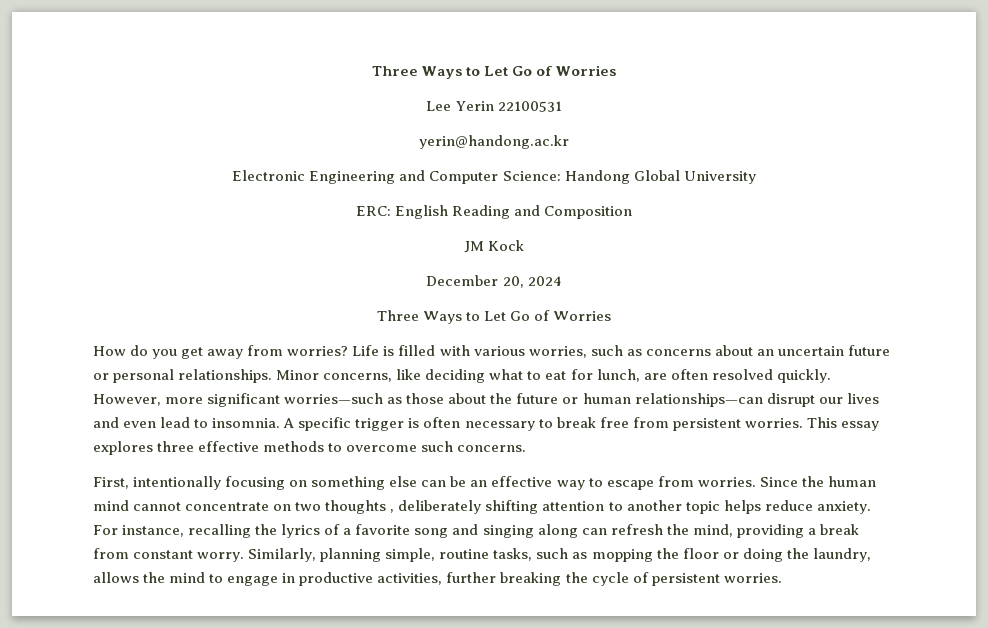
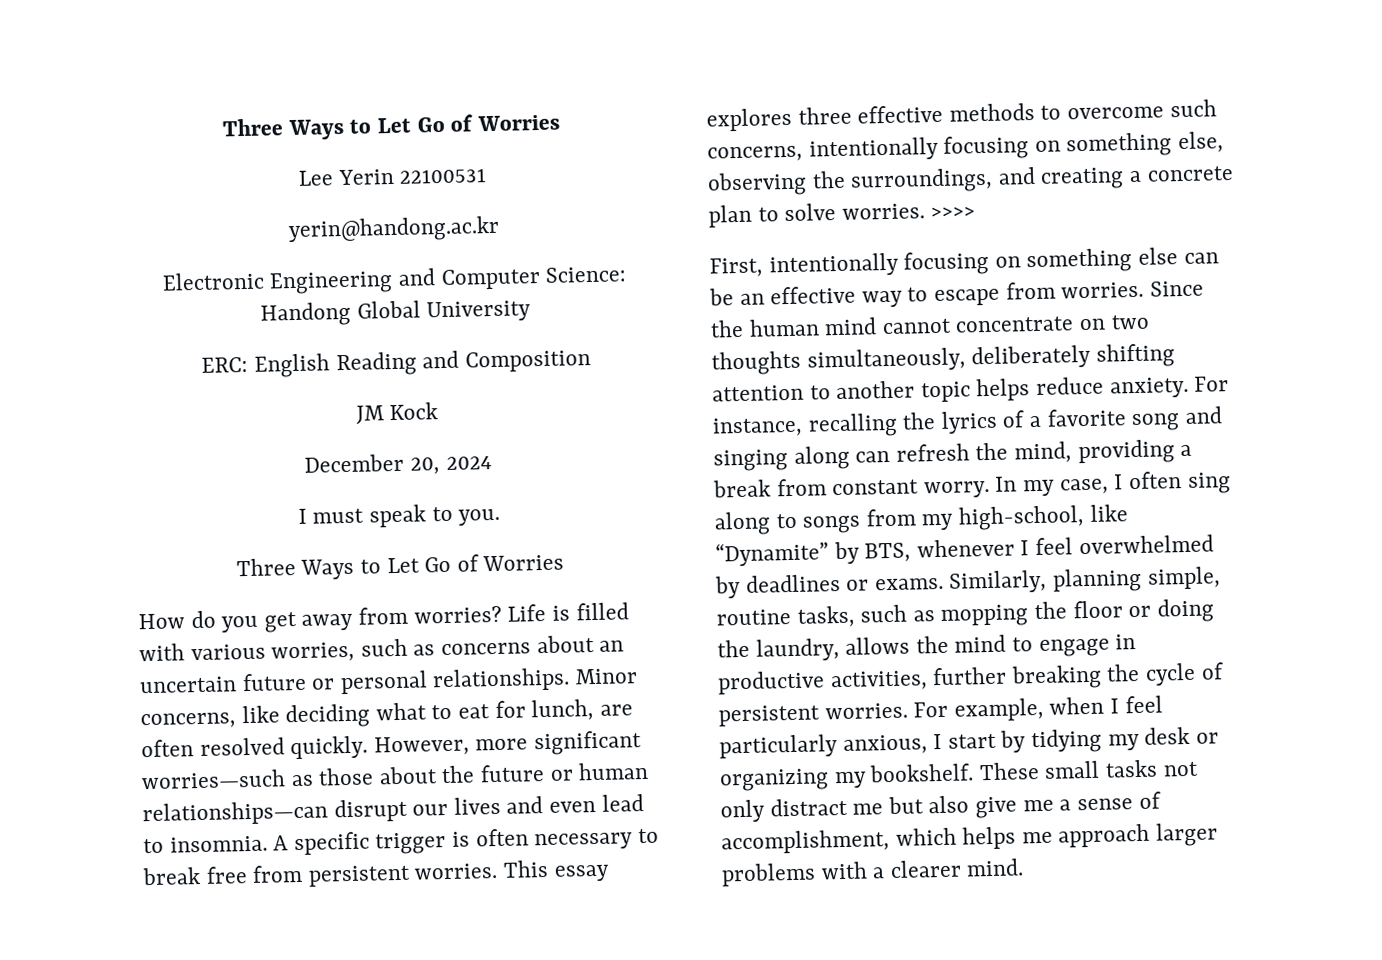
+ I must speak to you.
- This essay explores three effective methods to overcome such concerns.
+ This essay explores three effective methods to overcome such concerns, intentionally focusing on something else, observing the surroundings, and creating a concrete plan to solve worries. >>>>
- Since the human mind cannot concentrate on two thoughts , deliberately shifting attention to another topic helps reduce anxiety.
+ Since the human mind cannot concentrate on two thoughts simultaneously, deliberately shifting attention to another topic helps reduce anxiety.
+ In my case, I often sing along to songs from my high-school, like “Dynamite” by BTS, whenever I feel overwhelmed by deadlines or exams.
+ For example, when I feel particularly anxious, I start by tidying my desk or organizing my bookshelf. These small tasks not only distract me but also give me a sense of accomplishment, which helps me approach larger problems with a clearer mind.

